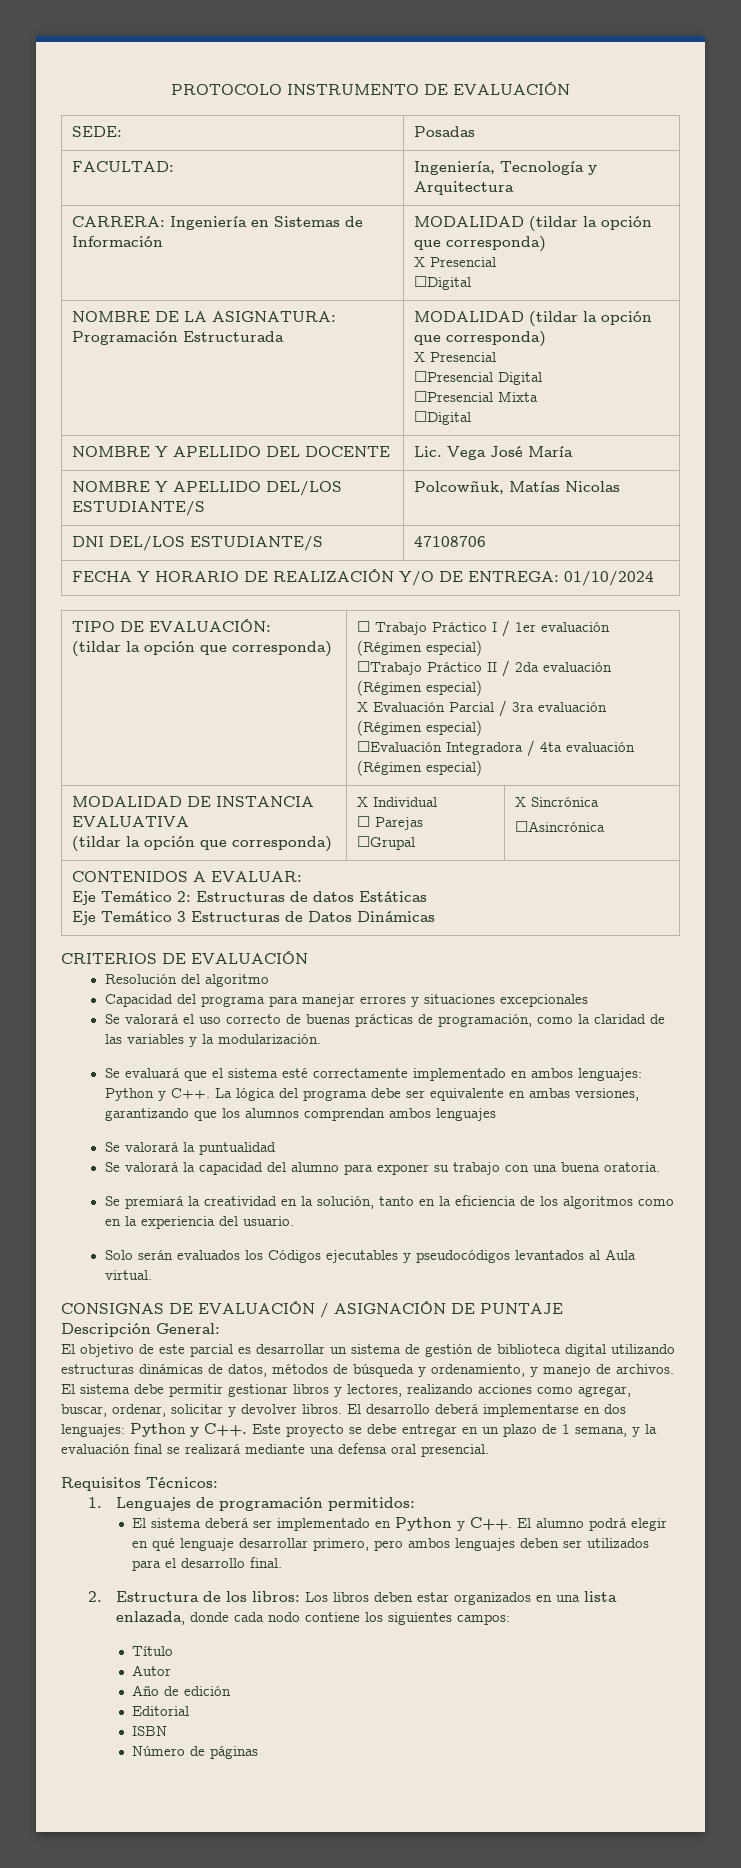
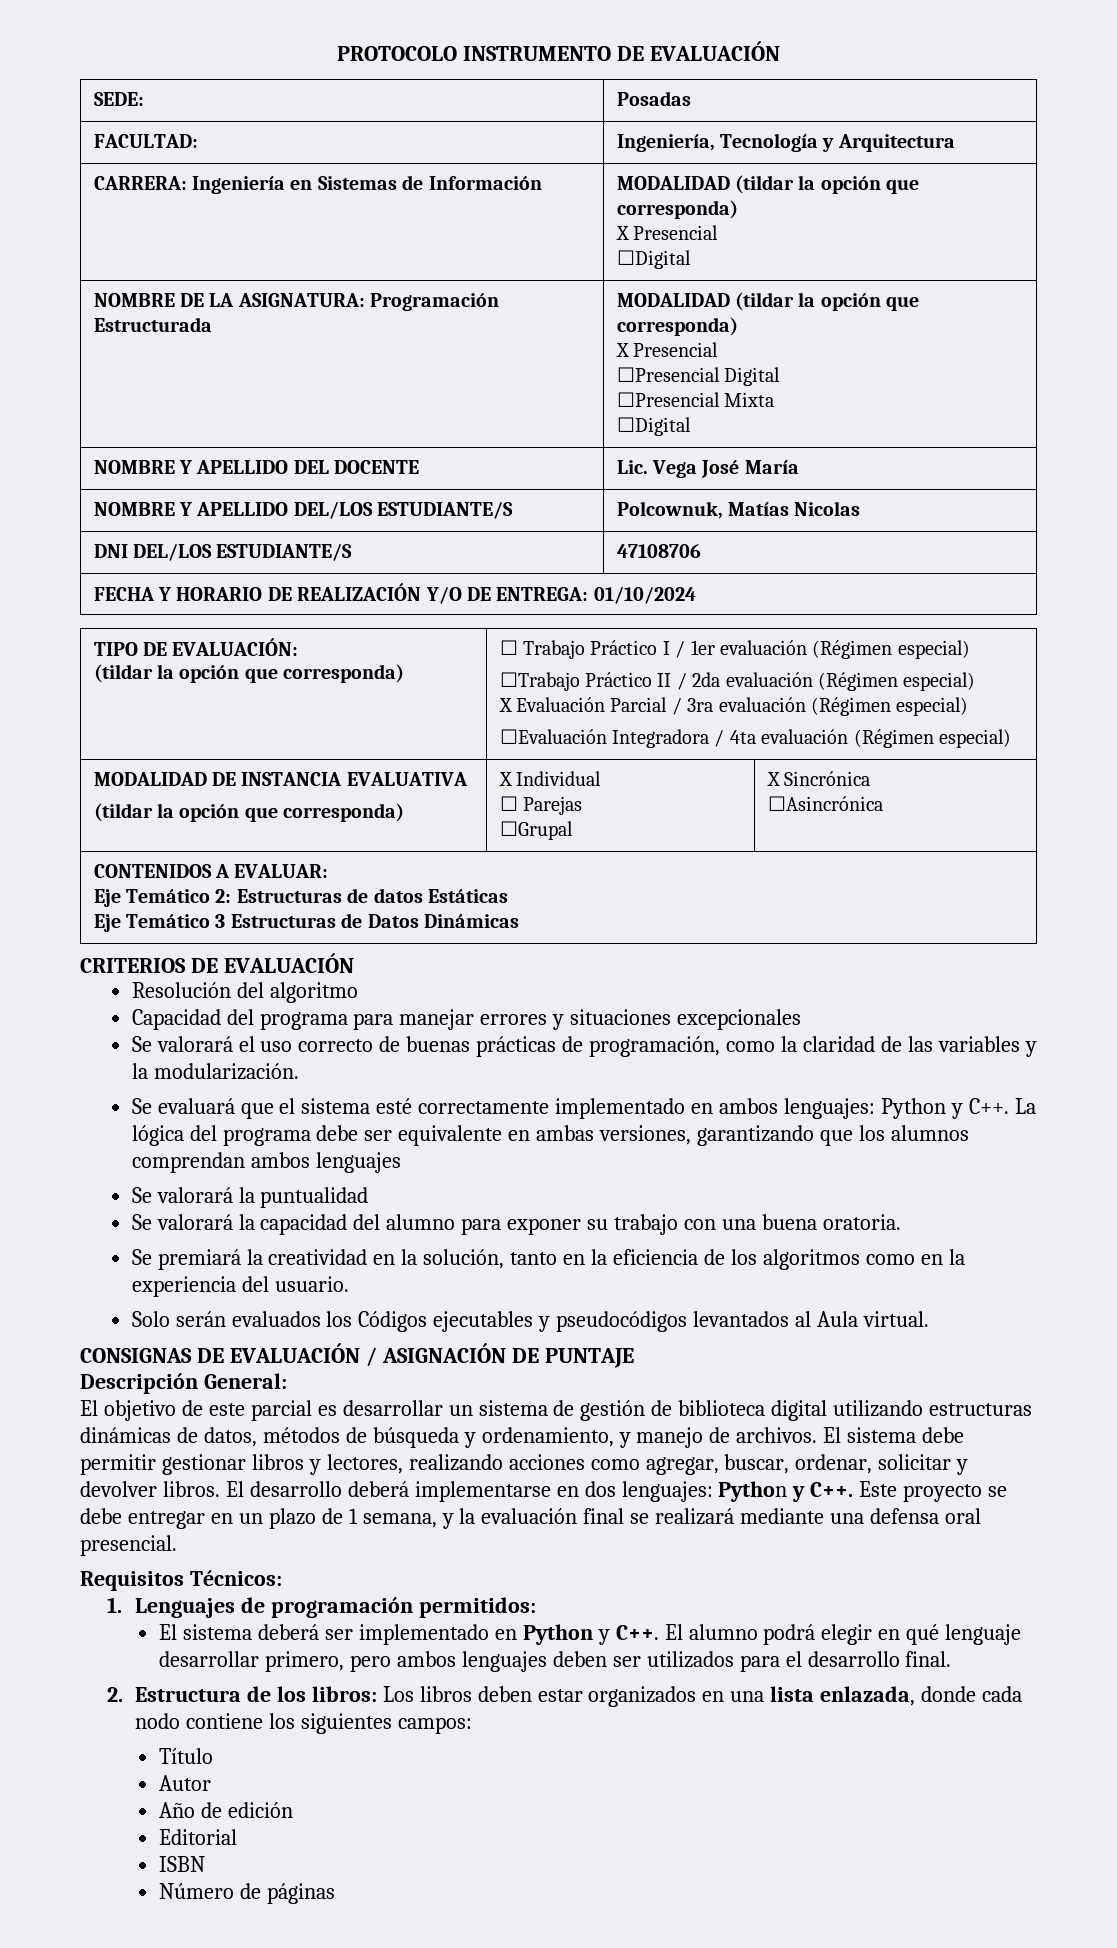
- NOMBRE Y APELLIDO DEL/LOS ESTUDIANTE/S | Polcowñuk, Matías Nicolas
+ NOMBRE Y APELLIDO DEL/LOS ESTUDIANTE/S | Polcownuk, Matías Nicolas

